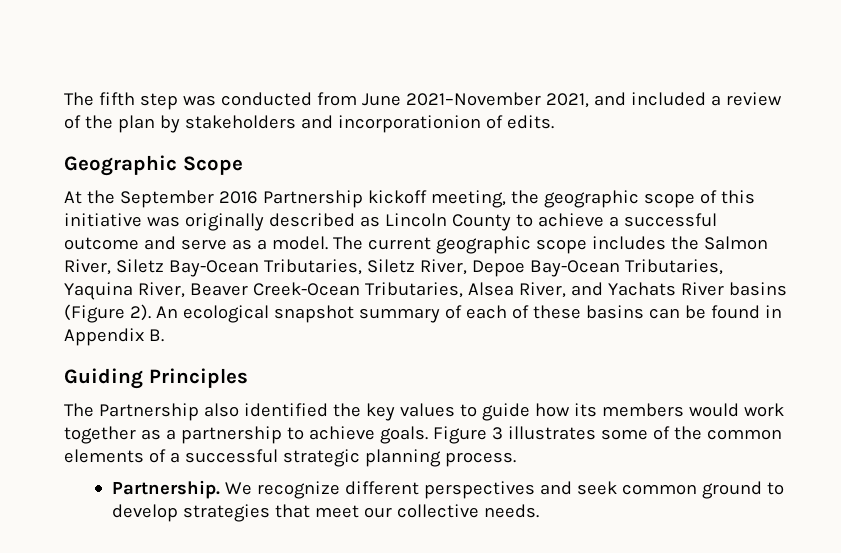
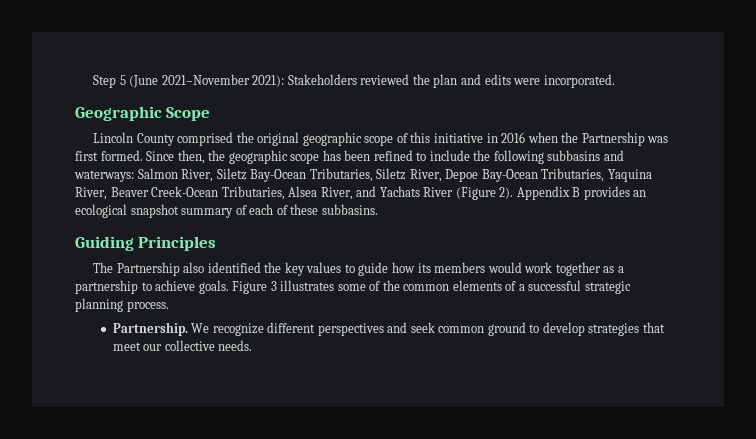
- The fifth step was conducted from June 2021–November 2021, and included a review of the plan by stakeholders and incorporationion of edits.
+ Step 5 (June 2021–November 2021): Stakeholders reviewed the plan and edits were incorporated.
  Geographic Scope
- At the September 2016 Partnership kickoff meeting, the geographic scope of this initiative was originally described as Lincoln County to achieve a successful outcome and serve as a model. The current geographic scope includes the Salmon River, Siletz Bay-Ocean Tributaries, Siletz River, Depoe Bay-Ocean Tributaries, Yaquina River, Beaver Creek-Ocean Tributaries, Alsea River, and Yachats River basins (Figure 2).
+ Lincoln County comprised the original geographic scope of this initiative in 2016 when the Partnership was first formed. Since then, the geographic scope has been refined to include the following subbasins and waterways: Salmon River, Siletz Bay-Ocean Tributaries, Siletz River, Depoe Bay-Ocean Tributaries, Yaquina River, Beaver Creek-Ocean Tributaries, Alsea River, and Yachats River (Figure 2).
- An ecological snapshot summary of each of these basins can be found in Appendix B.
+ Appendix B provides an ecological snapshot summary of each of these subbasins.

